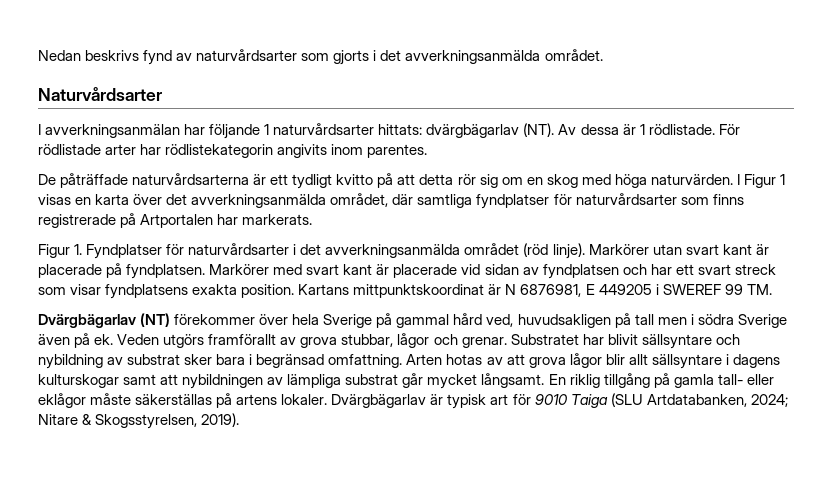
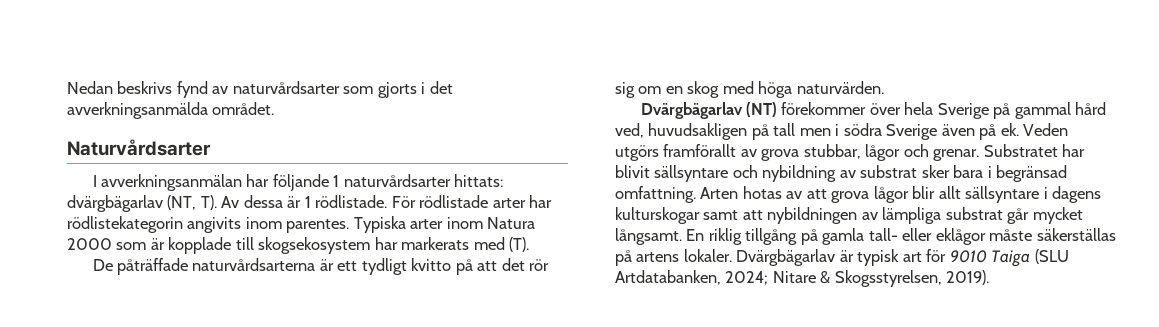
- I avverkningsanmälan har följande 1 naturvårdsarter hittats: dvärgbägarlav (NT). Av dessa är 1 rödlistade.
+ I avverkningsanmälan har följande 1 naturvårdsarter hittats: dvärgbägarlav (NT, T). Av dessa är 1 rödlistade.
+ Typiska arter inom Natura 2000 som är kopplade till skogsekosystem har markerats med (T).
- De påträffade naturvårdsarterna är ett tydligt kvitto på att detta rör sig om en skog med höga naturvärden. I Figur 1 visas en karta över det avverkningsanmälda området, där samtliga fyndplatser för naturvårdsarter som finns registrerade på Artportalen har markerats.
- Figur 1. Fyndplatser för naturvårdsarter i det avverkningsanmälda området (röd linje). Markörer utan svart kant är placerade på fyndplatsen. Markörer med svart kant är placerade vid sidan av fyndplatsen och har ett svart streck som visar fyndplatsens exakta position. Kartans mittpunktskoordinat är N 6876981, E 449205 i SWEREF 99 TM.
+ De påträffade naturvårdsarterna är ett tydligt kvitto på att det rör sig om en skog med höga naturvärden.

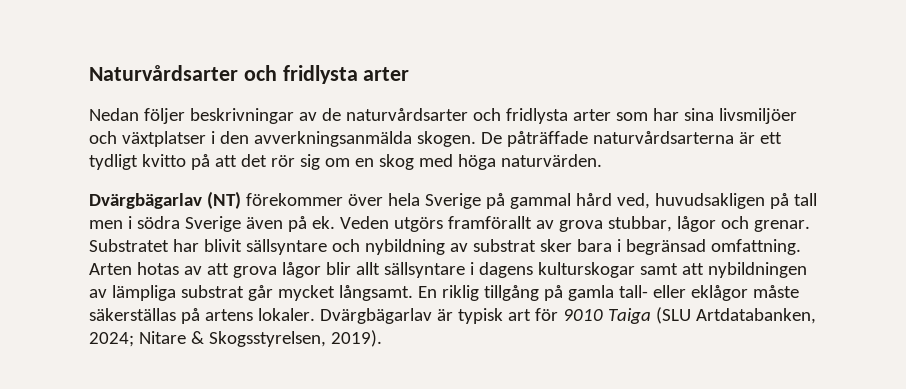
- Nedan beskrivs fynd av naturvårdsarter som gjorts i det avverkningsanmälda området.
- Naturvårdsarter
- I avverkningsanmälan har följande 1 naturvårdsarter hittats: dvärgbägarlav (NT, T). Av dessa är 1 rödlistade. För rödlistade arter har rödlistekategorin angivits inom parentes. Typiska arter inom Natura 2000 som är kopplade till skogsekosystem har markerats med (T).
- De påträffade naturvårdsarterna är ett tydligt kvitto på att det rör sig om en skog med höga naturvärden.
+ Naturvårdsarter och fridlysta arter
+ Nedan följer beskrivningar av de naturvårdsarter och fridlysta arter som har sina livsmiljöer och växtplatser i den avverkningsanmälda skogen. De påträffade naturvårdsarterna är ett tydligt kvitto på att det rör sig om en skog med höga naturvärden.

